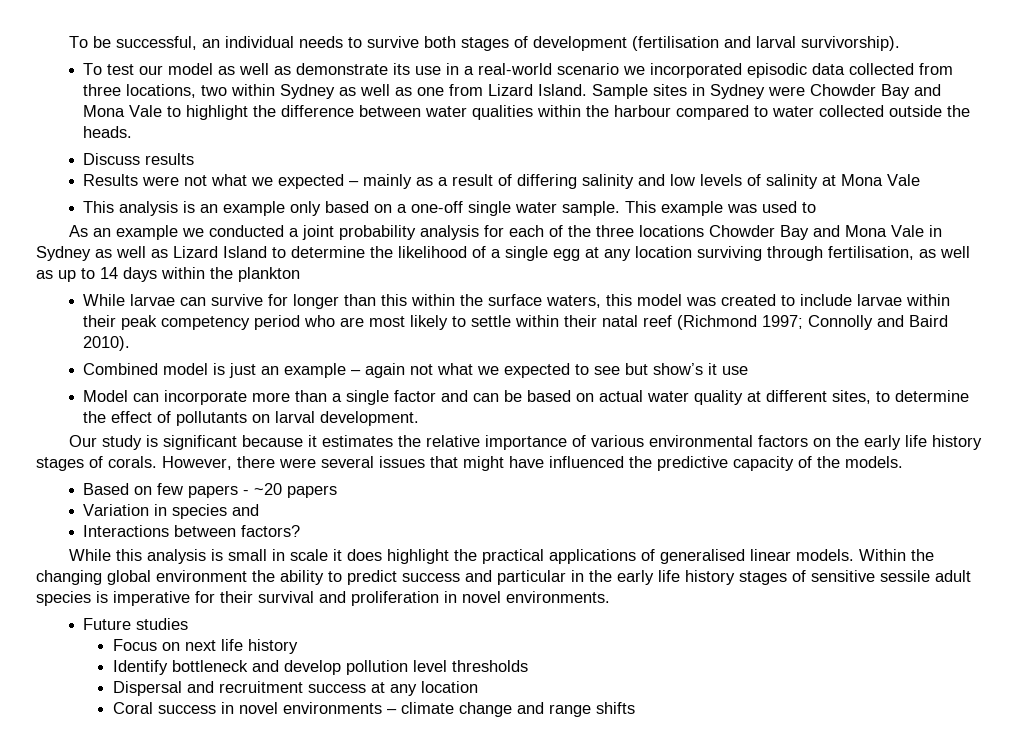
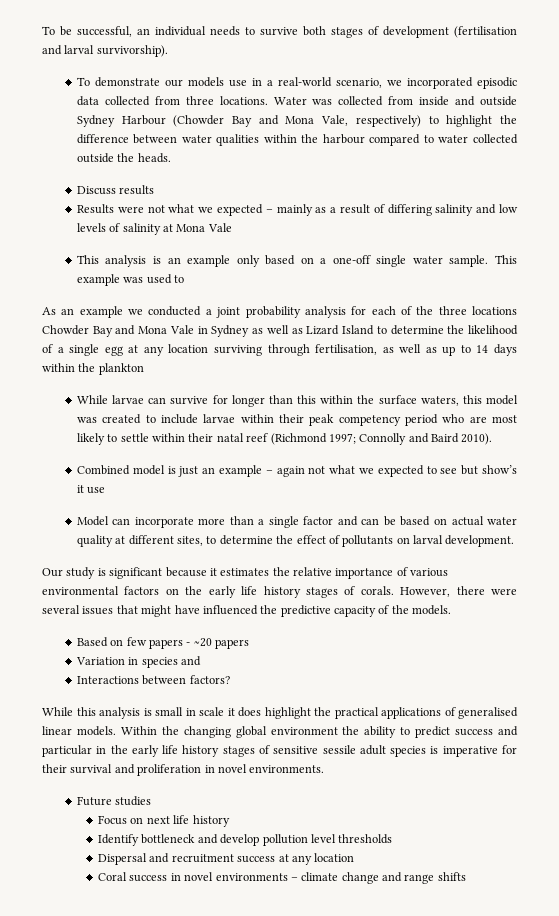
- To test our model as well as demonstrate its use in a real-world scenario we incorporated episodic data collected from three locations, two within Sydney as well as one from Lizard Island. Sample sites in Sydney were Chowder Bay and Mona Vale to highlight the difference between water qualities within the harbour compared to water collected outside the heads.
+ To demonstrate our models use in a real-world scenario, we incorporated episodic data collected from three locations. Water was collected from inside and outside Sydney Harbour (Chowder Bay and Mona Vale, respectively) to highlight the difference between water qualities within the harbour compared to water collected outside the heads.

